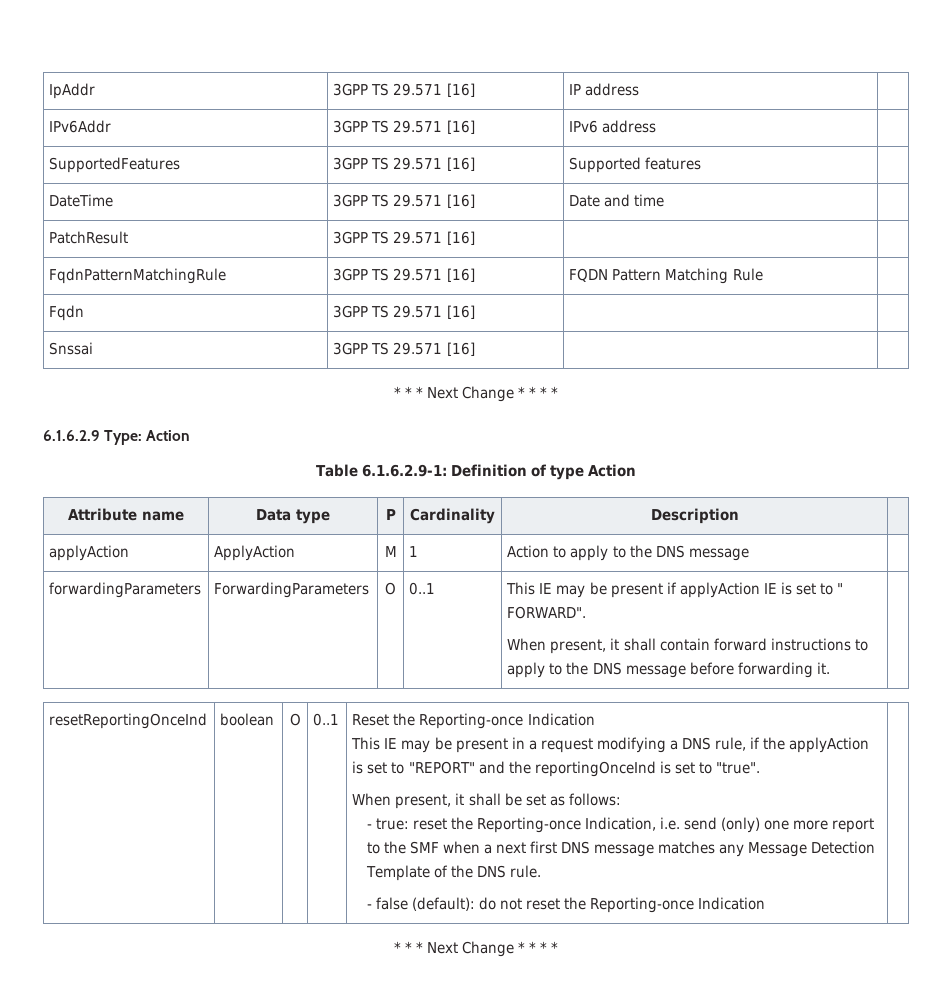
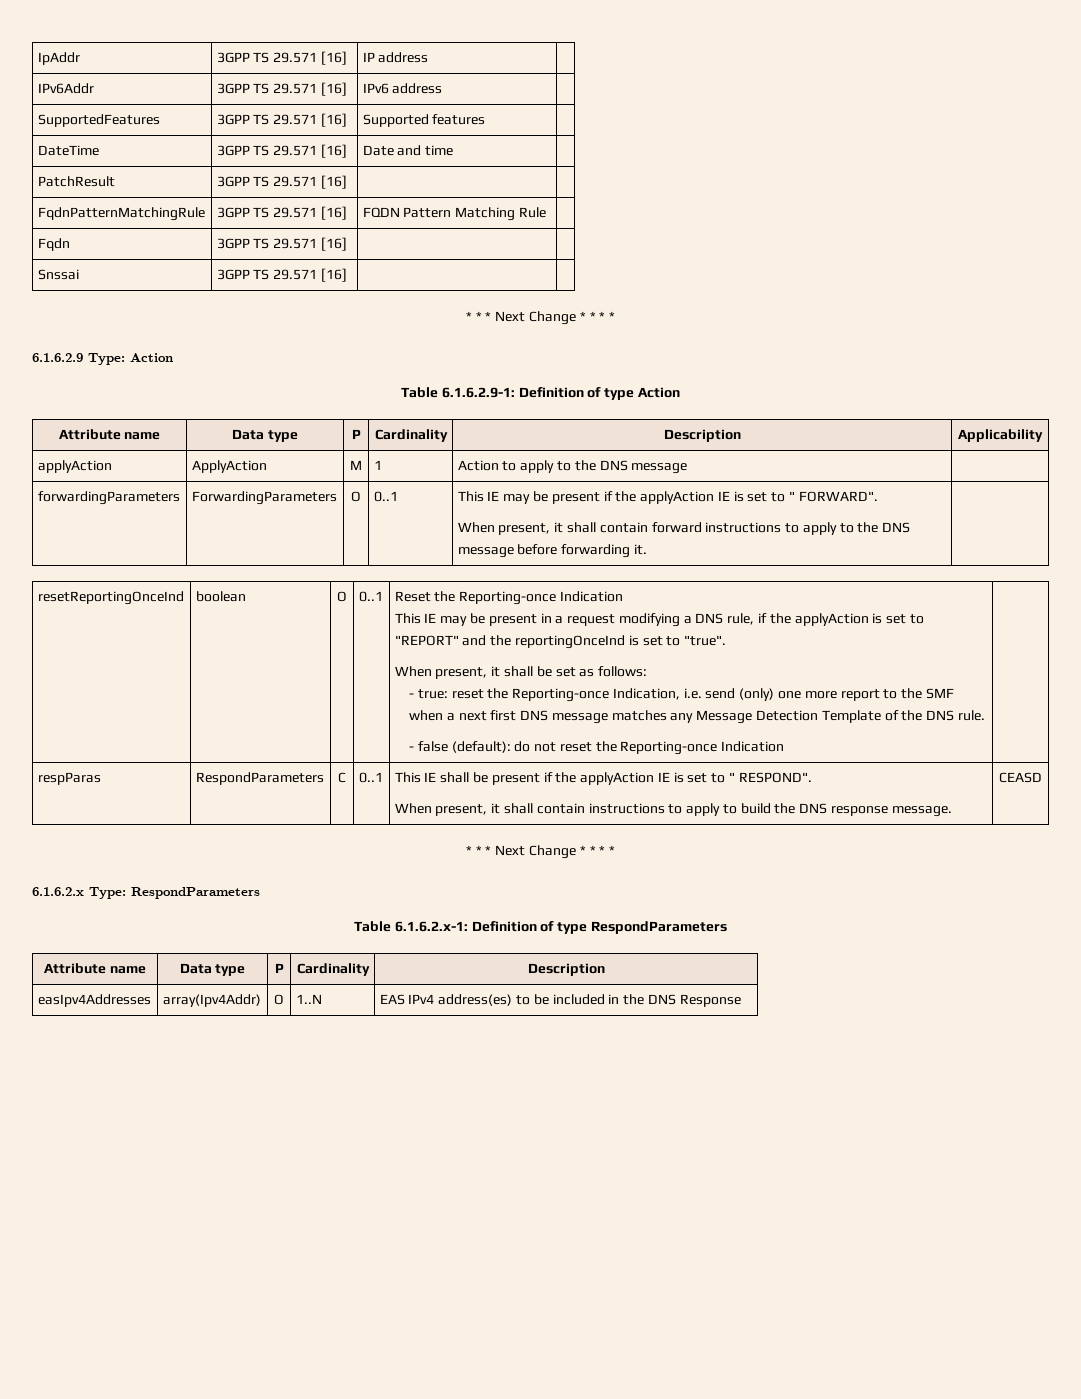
- Attribute name | Data type | P | Cardinality | Description |
+ Attribute name | Data type | P | Cardinality | Description | Applicability
- forwardingParameters | ForwardingParameters | O | 0..1 | This IE may be present if applyAction IE is set to " FORWARD".
+ forwardingParameters | ForwardingParameters | O | 0..1 | This IE may be present if the applyAction IE is set to " FORWARD".
  - false (default): do not reset the Reporting-once Indication |
+ respParas | RespondParameters | C | 0..1 | This IE shall be present if the applyAction IE is set to " RESPOND".
+ When present, it shall contain instructions to apply to build the DNS response message. | CEASD
  * * * Next Change * * * *
+ 6.1.6.2.x Type: RespondParameters
+ Table 6.1.6.2.x-1: Definition of type RespondParameters
+ Attribute name | Data type | P | Cardinality | Description
+ easIpv4Addresses | array(Ipv4Addr) | O | 1..N | EAS IPv4 address(es) to be included in the DNS Response

